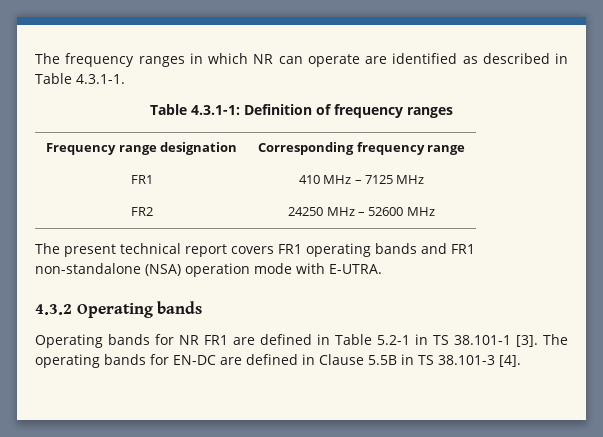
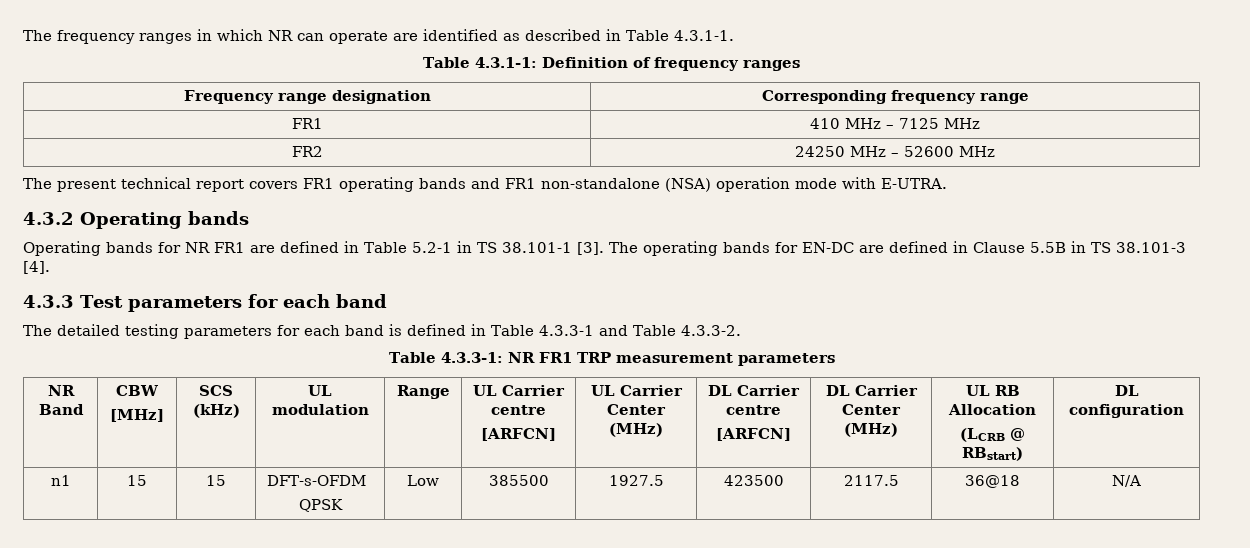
+ 4.3.3 Test parameters for each band
+ The detailed testing parameters for each band is defined in Table 4.3.3-1 and Table 4.3.3-2.
+ Table 4.3.3-1: NR FR1 TRP measurement parameters
+ NR Band | CBW
+ [MHz] | SCS (kHz) | UL modulation | Range | UL Carrier centre
+ [ARFCN] | UL Carrier Center (MHz) | DL Carrier centre
+ [ARFCN] | DL Carrier Center (MHz) | UL RB Allocation
+ (LCRB @ RBstart) | DL configuration
+ n1 | 15 | 15 | DFT-s-OFDM
+ QPSK | Low | 385500 | 1927.5 | 423500 | 2117.5 | 36@18 | N/A

